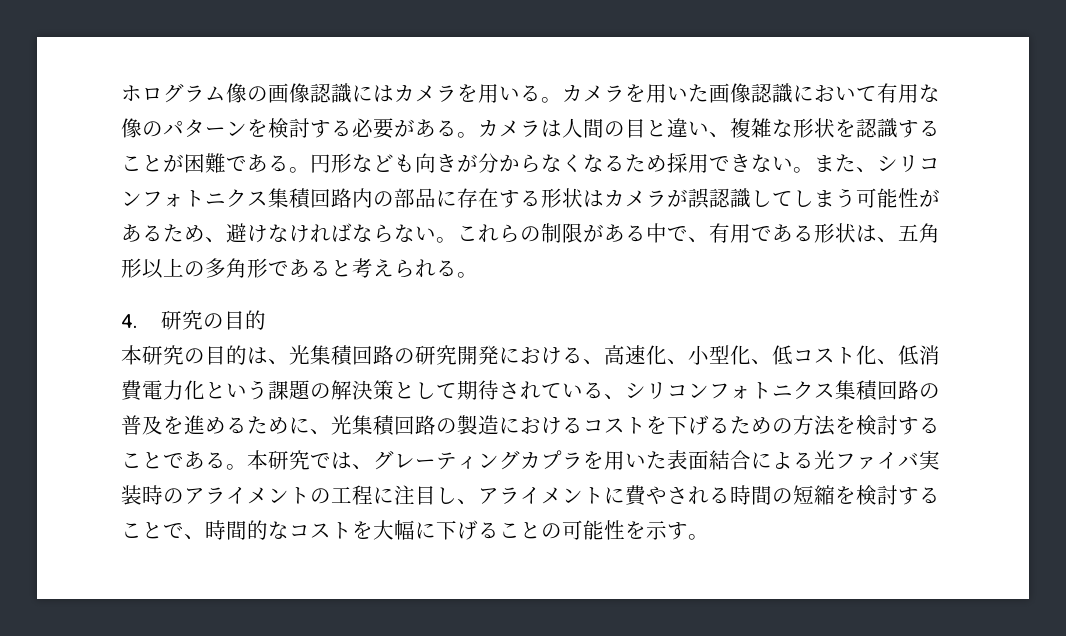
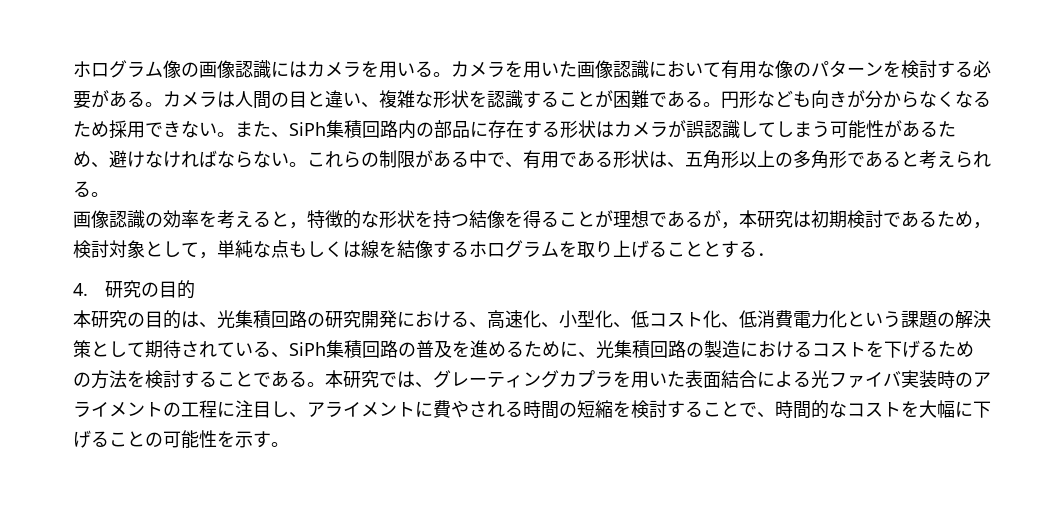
- また、シリコンフォトニクス集積回路内の部品に存在する形状はカメラが誤認識してしまう可能性があるため、避けなければならない。
+ また、SiPh集積回路内の部品に存在する形状はカメラが誤認識してしまう可能性があるため、避けなければならない。
+ 画像認識の効率を考えると，特徴的な形状を持つ結像を得ることが理想であるが，本研究は初期検討であるため，検討対象として，単純な点もしくは線を結像するホログラムを取り上げることとする．
- 本研究の目的は、光集積回路の研究開発における、高速化、小型化、低コスト化、低消費電力化という課題の解決策として期待されている、シリコンフォトニクス集積回路の普及を進めるために、光集積回路の製造におけるコストを下げるための方法を検討することである。
+ 本研究の目的は、光集積回路の研究開発における、高速化、小型化、低コスト化、低消費電力化という課題の解決策として期待されている、SiPh集積回路の普及を進めるために、光集積回路の製造におけるコストを下げるための方法を検討することである。

